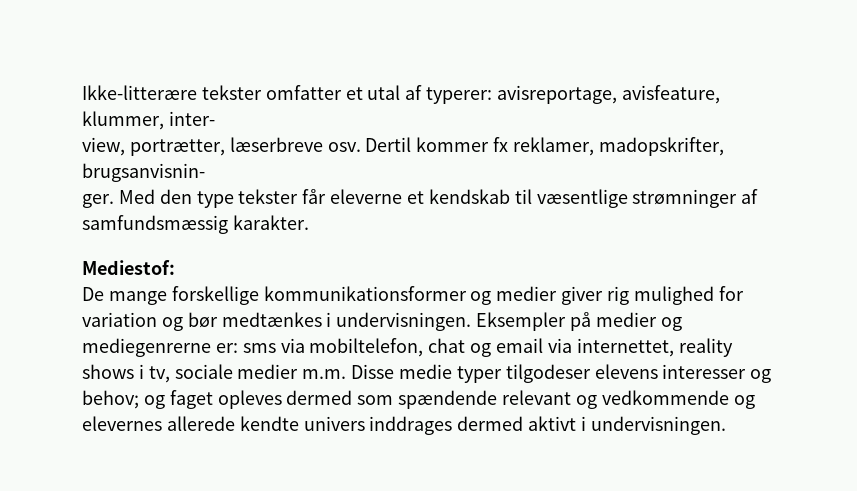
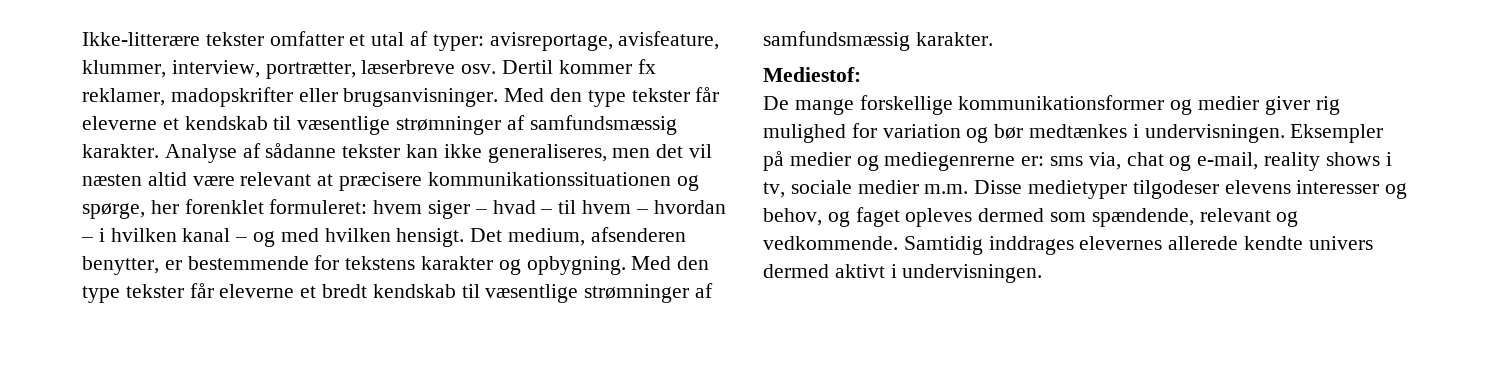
- Ikke-litterære tekster omfatter et utal af typerer: avisreportage, avisfeature, klummer, inter-
- view, portrætter, læserbreve osv.
+ Ikke-litterære tekster omfatter et utal af typer: avisreportage, avisfeature, klummer, interview, portrætter, læserbreve osv.
- Dertil kommer fx reklamer, madopskrifter, brugsanvisnin-
- ger.
+ Dertil kommer fx reklamer, madopskrifter eller brugsanvisninger.
+ Analyse af sådanne tekster kan ikke generaliseres, men det vil næsten altid være relevant at præcisere kommunikationssituationen og spørge, her forenklet formuleret: hvem siger – hvad – til hvem – hvordan – i hvilken kanal – og med hvilken hensigt. Det medium, afsenderen benytter, er bestemmende for tekstens karakter og opbygning. Med den type tekster får eleverne et bredt kendskab til væsentlige strømninger af samfundsmæssig karakter.
- Eksempler på medier og mediegenrerne er: sms via mobiltelefon, chat og email via internettet, reality shows i tv, sociale medier m.m. Disse medie typer tilgodeser elevens interesser og behov; og faget opleves dermed som spændende relevant og vedkommende og elevernes allerede kendte univers inddrages dermed aktivt i undervisningen.
+ Eksempler på medier og mediegenrerne er: sms via, chat og e-mail, reality shows i tv, sociale medier m.m. Disse medietyper tilgodeser elevens interesser og behov, og faget opleves dermed som spændende, relevant og vedkommende. Samtidig inddrages elevernes allerede kendte univers dermed aktivt i undervisningen.

